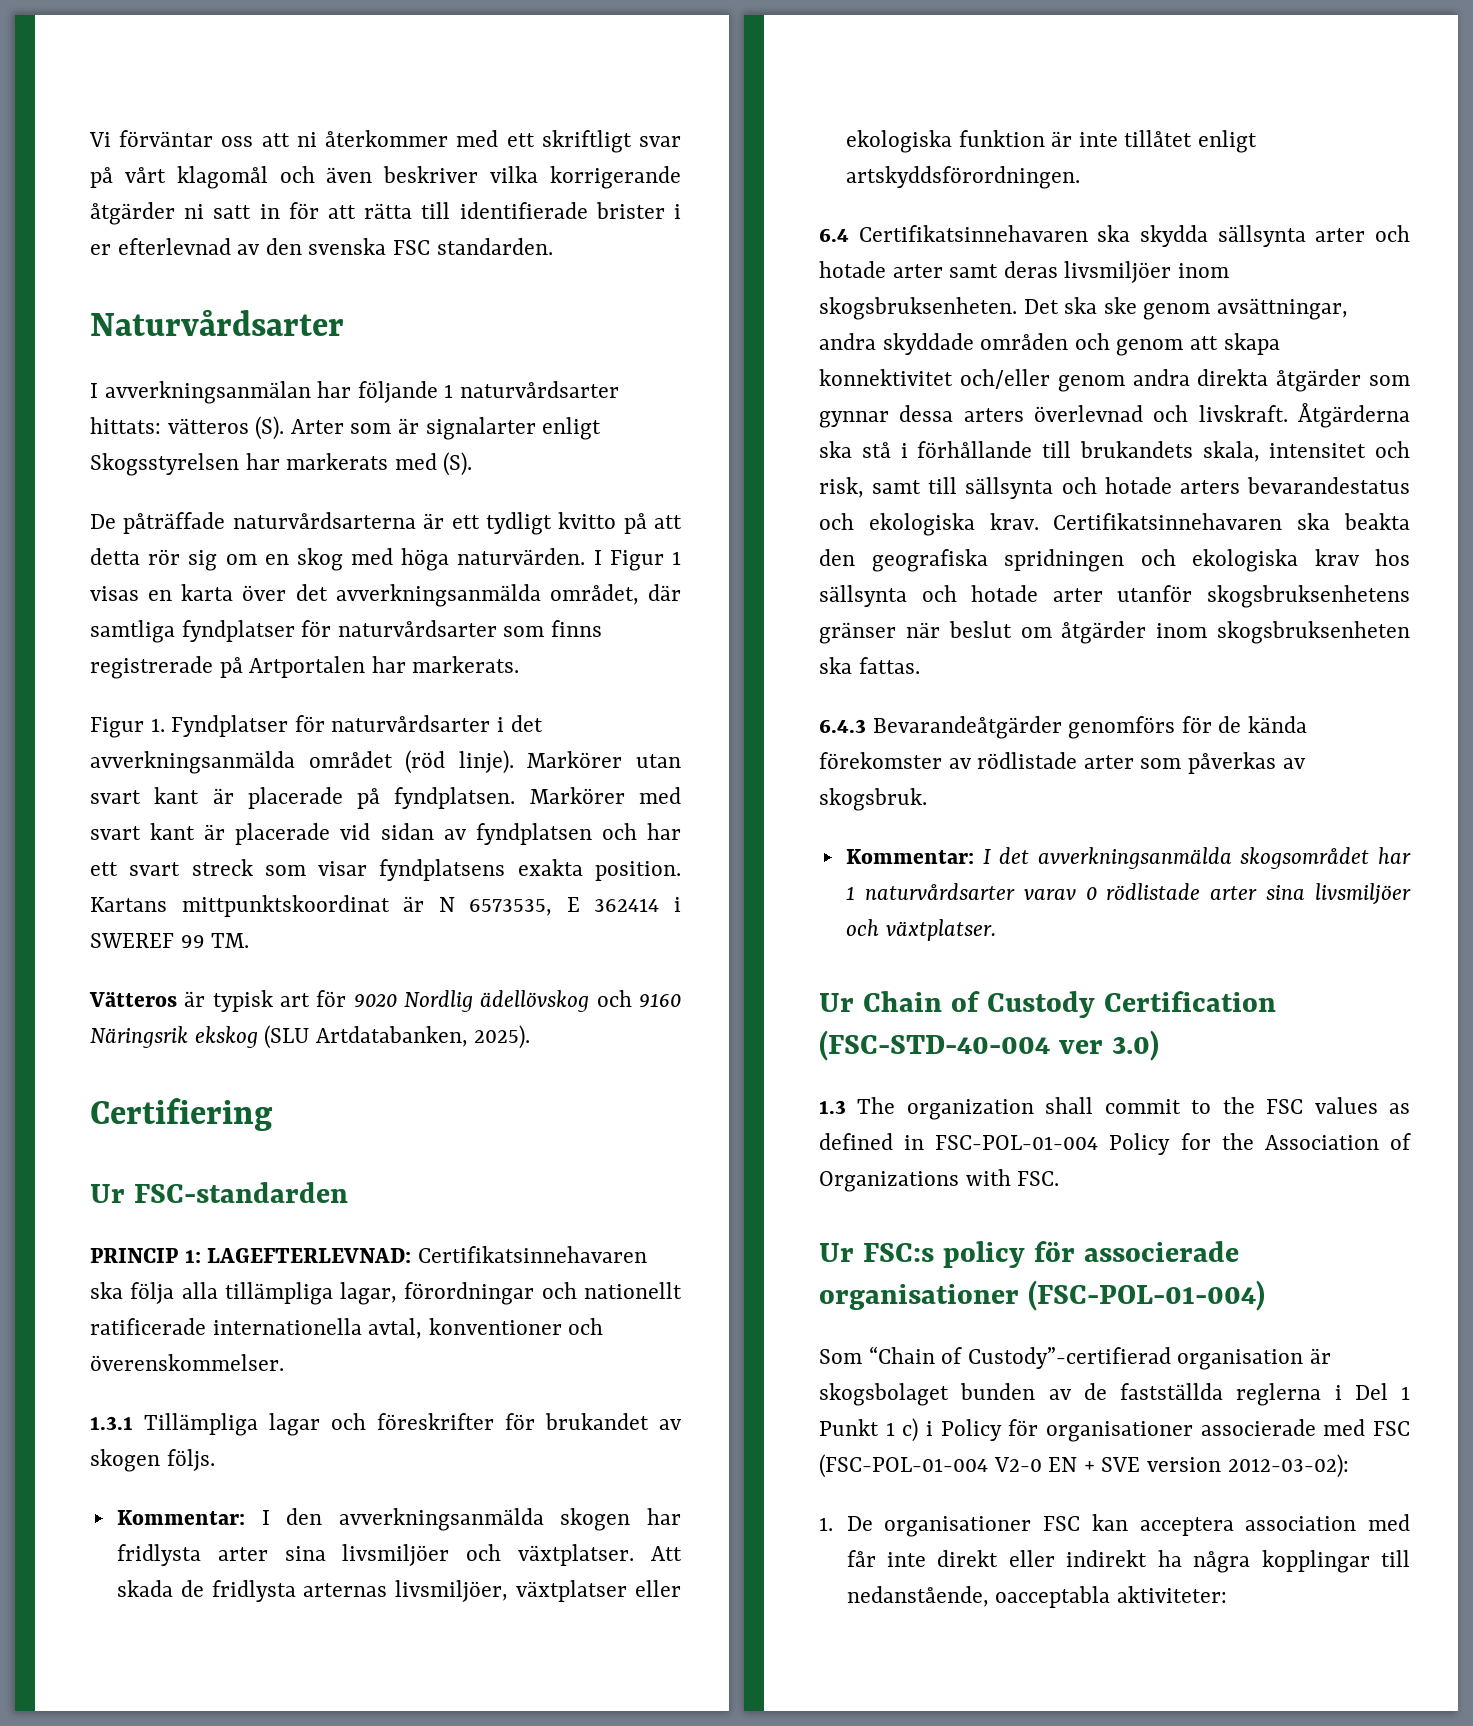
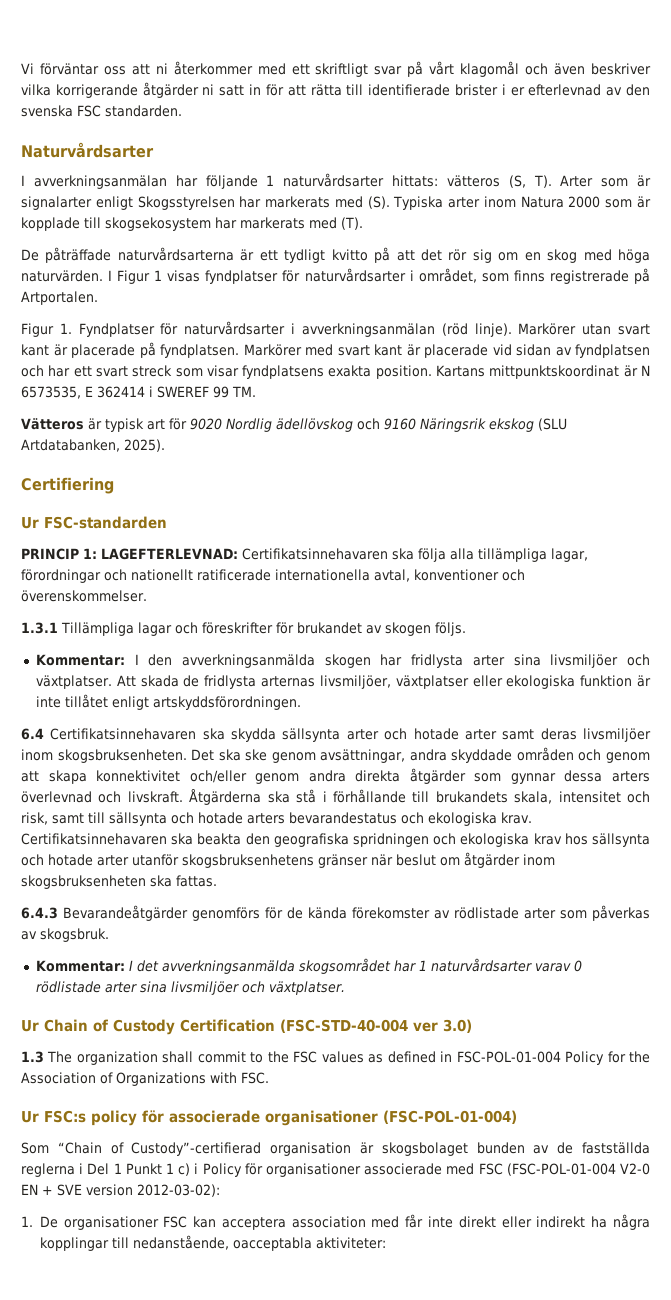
- I avverkningsanmälan har följande 1 naturvårdsarter hittats: vätteros (S). Arter som är signalarter enligt Skogsstyrelsen har markerats med (S).
+ I avverkningsanmälan har följande 1 naturvårdsarter hittats: vätteros (S, T). Arter som är signalarter enligt Skogsstyrelsen har markerats med (S). Typiska arter inom Natura 2000 som är kopplade till skogsekosystem har markerats med (T).
- De påträffade naturvårdsarterna är ett tydligt kvitto på att detta rör sig om en skog med höga naturvärden.
+ De påträffade naturvårdsarterna är ett tydligt kvitto på att det rör sig om en skog med höga naturvärden.
- I Figur 1 visas en karta över det avverkningsanmälda området, där samtliga fyndplatser för naturvårdsarter som finns registrerade på Artportalen har markerats.
+ I Figur 1 visas fyndplatser för naturvårdsarter i området, som finns registrerade på Artportalen.
- Figur 1. Fyndplatser för naturvårdsarter i det avverkningsanmälda området (röd linje).
+ Figur 1. Fyndplatser för naturvårdsarter i avverkningsanmälan (röd linje).

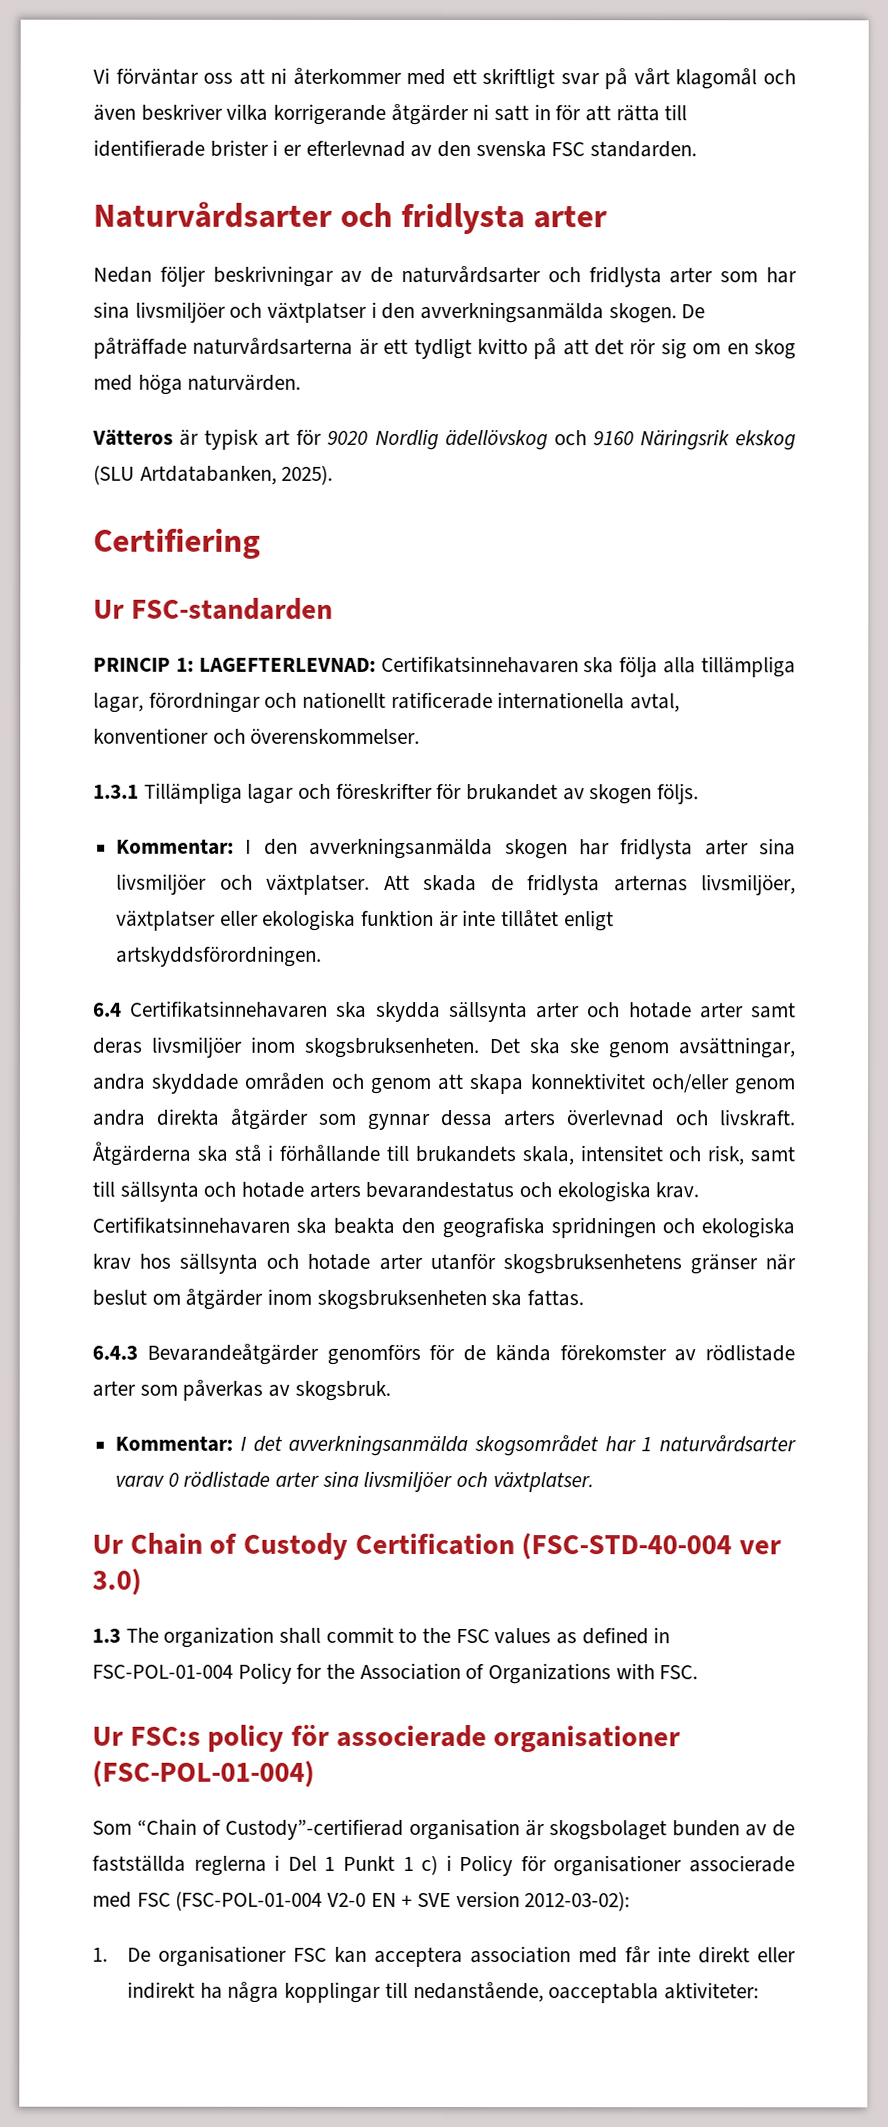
- Naturvårdsarter
- I avverkningsanmälan har följande 1 naturvårdsarter hittats: vätteros (S, T). Arter som är signalarter enligt Skogsstyrelsen har markerats med (S). Typiska arter inom Natura 2000 som är kopplade till skogsekosystem har markerats med (T).
- De påträffade naturvårdsarterna är ett tydligt kvitto på att det rör sig om en skog med höga naturvärden. I Figur 1 visas fyndplatser för naturvårdsarter i området, som finns registrerade på Artportalen.
- Figur 1. Fyndplatser för naturvårdsarter i avverkningsanmälan (röd linje). Markörer utan svart kant är placerade på fyndplatsen. Markörer med svart kant är placerade vid sidan av fyndplatsen och har ett svart streck som visar fyndplatsens exakta position. Kartans mittpunktskoordinat är N 6573535, E 362414 i SWEREF 99 TM.
+ Naturvårdsarter och fridlysta arter
+ Nedan följer beskrivningar av de naturvårdsarter och fridlysta arter som har sina livsmiljöer och växtplatser i den avverkningsanmälda skogen. De påträffade naturvårdsarterna är ett tydligt kvitto på att det rör sig om en skog med höga naturvärden.

